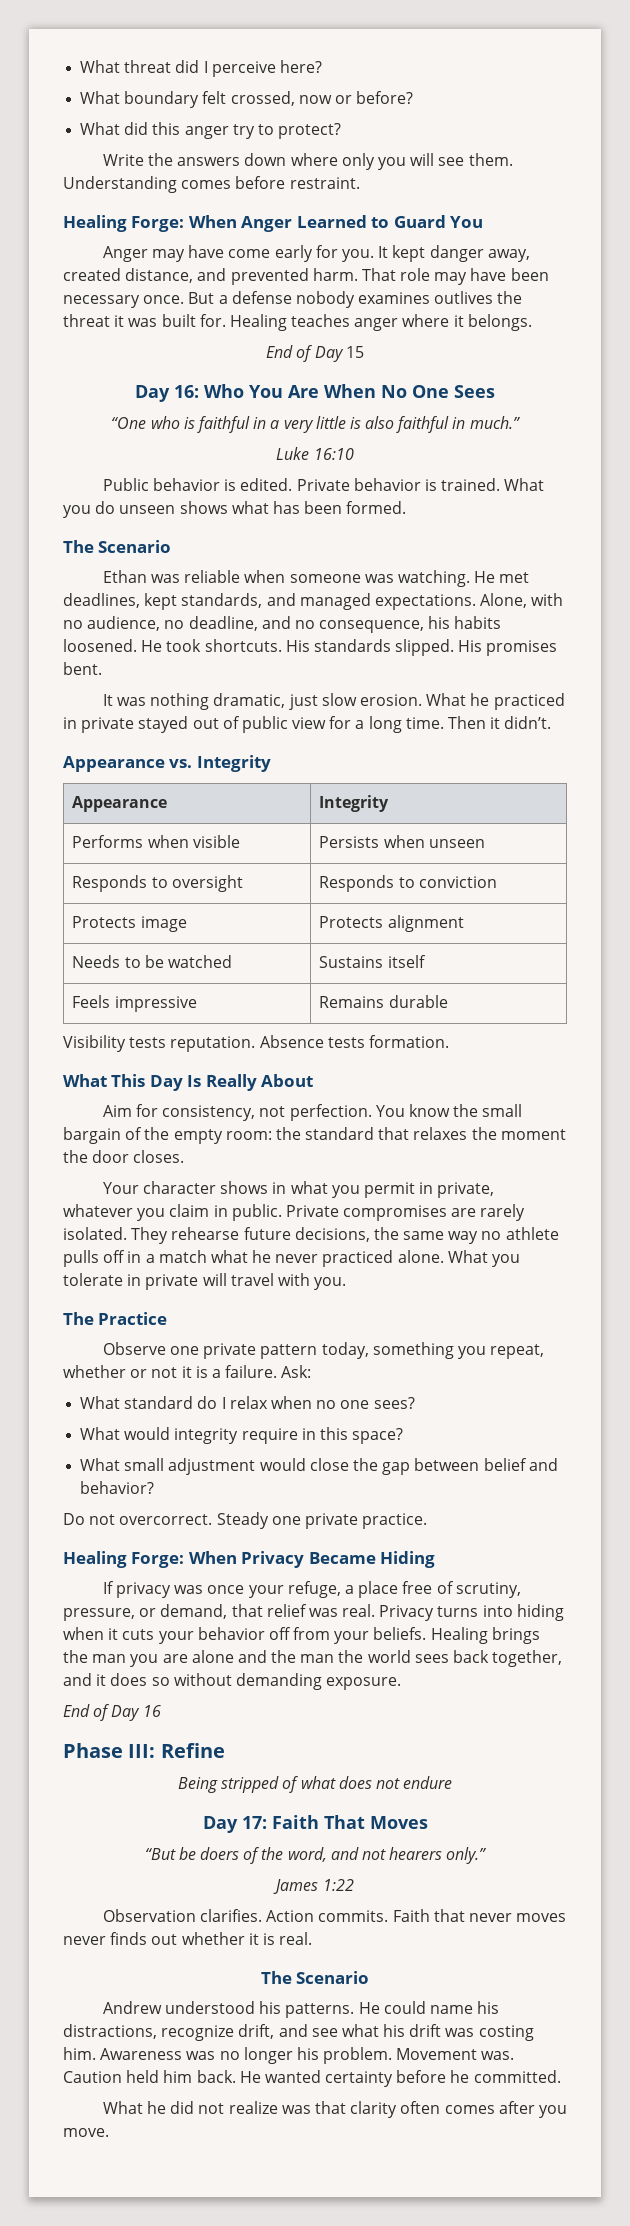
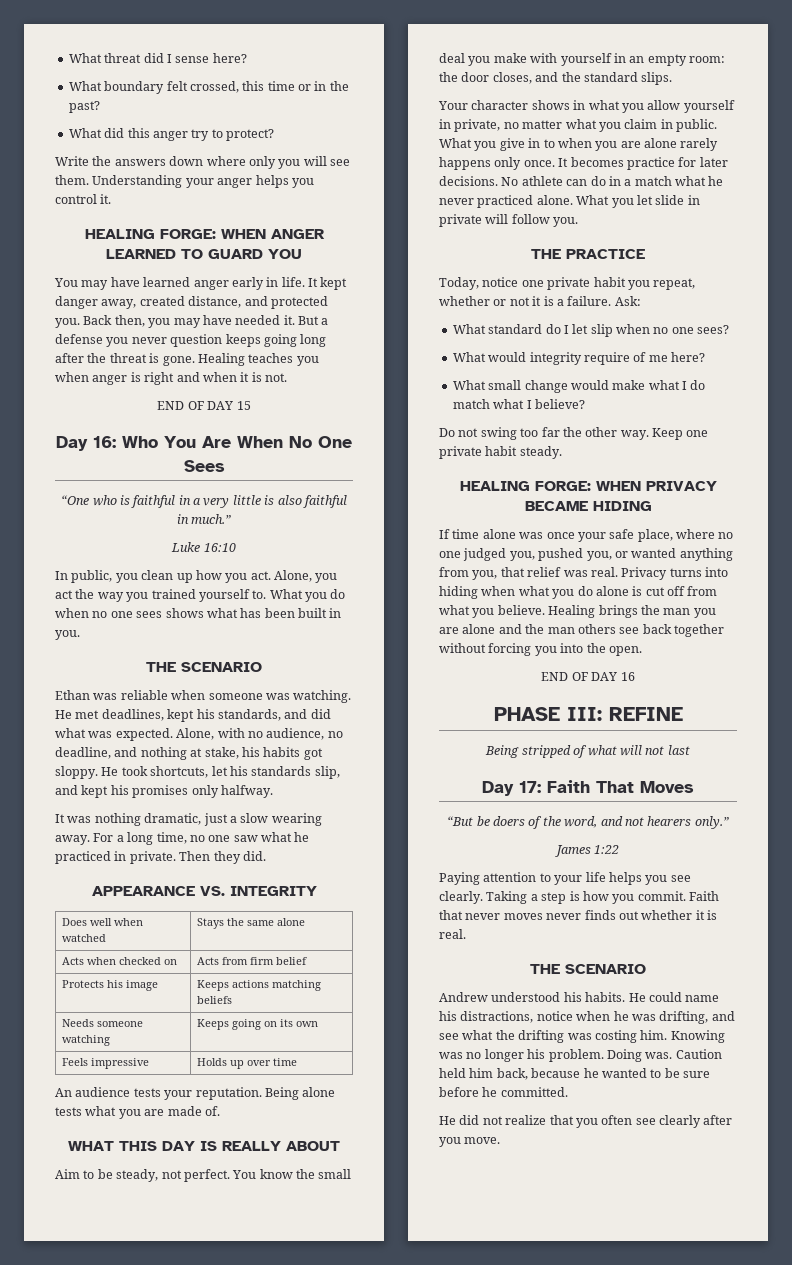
- What threat did I perceive here?
+ What threat did I sense here?
- What boundary felt crossed, now or before?
+ What boundary felt crossed, this time or in the past?
- Understanding comes before restraint.
- Healing Forge: When Anger Learned to Guard You
- Anger may have come early for you.
+ Understanding your anger helps you control it.
+ HEALING FORGE: WHEN ANGER LEARNED TO GUARD YOU
+ You may have learned anger early in life.
- It kept danger away, created distance, and prevented harm. That role may have been necessary once. But a defense nobody examines outlives the threat it was built for. Healing teaches anger where it belongs.
- End of Day 15
+ It kept danger away, created distance, and protected you. Back then, you may have needed it. But a defense you never question keeps going long after the threat is gone. Healing teaches you when anger is right and when it is not.
+ END OF DAY 15
- Public behavior is edited. Private behavior is trained. What you do unseen shows what has been formed.
- The Scenario
+ In public, you clean up how you act. Alone, you act the way you trained yourself to. What you do when no one sees shows what has been built in you.
+ THE SCENARIO
- He met deadlines, kept standards, and managed expectations.
+ He met deadlines, kept his standards, and did what was expected.
- Alone, with no audience, no deadline, and no consequence, his habits loosened. He took shortcuts. His standards slipped. His promises bent.
+ Alone, with no audience, no deadline, and nothing at stake, his habits got sloppy. He took shortcuts, let his standards slip, and kept his promises only halfway.
- It was nothing dramatic, just slow erosion. What he practiced in private stayed out of public view for a long time. Then it didn’t.
- Appearance vs. Integrity
- Appearance | Integrity
- Performs when visible | Persists when unseen
- Responds to oversight | Responds to conviction
- Protects image | Protects alignment
- Needs to be watched | Sustains itself
- Feels impressive | Remains durable
- Visibility tests reputation. Absence tests formation.
- What This Day Is Really About
- Aim for consistency, not perfection. You know the small bargain of the empty room: the standard that relaxes the moment the door closes.
+ It was nothing dramatic, just a slow wearing away. For a long time, no one saw what he practiced in private. Then they did.
+ APPEARANCE VS. INTEGRITY
+ Does well when watched | Stays the same alone
+ Acts when checked on | Acts from firm belief
+ Protects his image | Keeps actions matching beliefs
+ Needs someone watching | Keeps going on its own
+ Feels impressive | Holds up over time
+ An audience tests your reputation. Being alone tests what you are made of.
+ WHAT THIS DAY IS REALLY ABOUT
+ Aim to be steady, not perfect. You know the small deal you make with yourself in an empty room: the door closes, and the standard slips.
- Your character shows in what you permit in private, whatever you claim in public. Private compromises are rarely isolated. They rehearse future decisions, the same way no athlete pulls off in a match what he never practiced alone.
+ Your character shows in what you allow yourself in private, no matter what you claim in public. What you give in to when you are alone rarely happens only once. It becomes practice for later decisions. No athlete can do in a match what he never practiced alone.
- What you tolerate in private will travel with you.
- The Practice
- Observe one private pattern today, something you repeat, whether or not it is a failure.
+ What you let slide in private will follow you.
+ THE PRACTICE
+ Today, notice one private habit you repeat, whether or not it is a failure.
- What standard do I relax when no one sees?
+ What standard do I let slip when no one sees?
- What would integrity require in this space?
+ What would integrity require of me here?
- What small adjustment would close the gap between belief and behavior?
- Do not overcorrect. Steady one private practice.
- Healing Forge: When Privacy Became Hiding
+ What small change would make what I do match what I believe?
+ Do not swing too far the other way. Keep one private habit steady.
+ HEALING FORGE: WHEN PRIVACY BECAME HIDING
- If privacy was once your refuge, a place free of scrutiny, pressure, or demand, that relief was real.
+ If time alone was once your safe place, where no one judged you, pushed you, or wanted anything from you, that relief was real.
- Privacy turns into hiding when it cuts your behavior off from your beliefs.
+ Privacy turns into hiding when what you do alone is cut off from what you believe.
- Healing brings the man you are alone and the man the world sees back together, and it does so without demanding exposure.
- End of Day 16
- Phase III: Refine
+ Healing brings the man you are alone and the man others see back together without forcing you into the open.
+ END OF DAY 16
+ PHASE III: REFINE
- Being stripped of what does not endure
+ Being stripped of what will not last
- Observation clarifies. Action commits.
+ Paying attention to your life helps you see clearly. Taking a step is how you commit.
  Faith that never moves never finds out whether it is real.
- The Scenario
+ THE SCENARIO
- Andrew understood his patterns.
+ Andrew understood his habits.
- He could name his distractions, recognize drift, and see what his drift was costing him.
+ He could name his distractions, notice when he was drifting, and see what the drifting was costing him.
- Awareness was no longer his problem.
+ Knowing was no longer his problem.
- Movement was.
+ Doing was.
- Caution held him back. He wanted certainty before he committed.
+ Caution held him back, because he wanted to be sure before he committed.
- What he did not realize was that clarity often comes after you move.
+ He did not realize that you often see clearly after you move.

